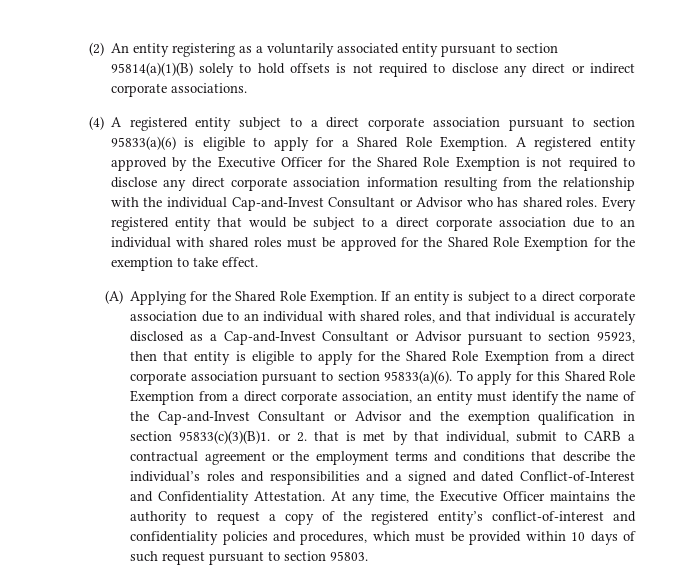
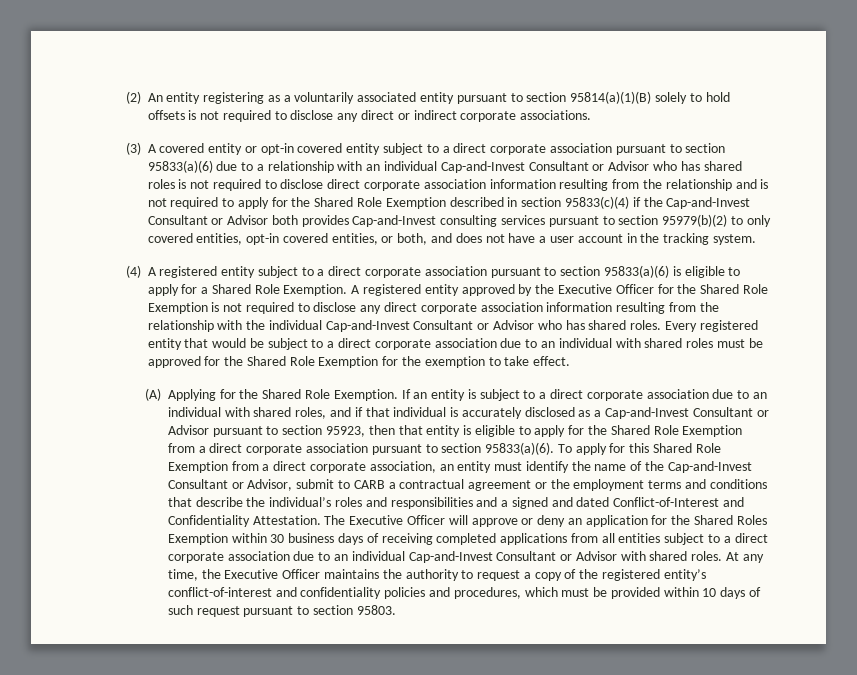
+ (3) A covered entity or opt-in covered entity subject to a direct corporate association pursuant to section 95833(a)(6) due to a relationship with an individual Cap-and-Invest Consultant or Advisor who has shared roles is not required to disclose direct corporate association information resulting from the relationship and is not required to apply for the Shared Role Exemption described in section 95833(c)(4) if the Cap-and-Invest Consultant or Advisor both provides Cap-and-Invest consulting services pursuant to section 95979(b)(2) to only covered entities, opt-in covered entities, or both, and does not have a user account in the tracking system.
- If an entity is subject to a direct corporate association due to an individual with shared roles, and that individual is accurately disclosed as a Cap-and-Invest Consultant or Advisor pursuant to section 95923, then that entity is eligible to apply for the Shared Role Exemption from a direct corporate association pursuant to section 95833(a)(6).
+ If an entity is subject to a direct corporate association due to an individual with shared roles, and if that individual is accurately disclosed as a Cap-and-Invest Consultant or Advisor pursuant to section 95923, then that entity is eligible to apply for the Shared Role Exemption from a direct corporate association pursuant to section 95833(a)(6).
- To apply for this Shared Role Exemption from a direct corporate association, an entity must identify the name of the Cap-and-Invest Consultant or Advisor and the exemption qualification in section 95833(c)(3)(B)1. or 2. that is met by that individual, submit to CARB a contractual agreement or the employment terms and conditions that describe the individual’s roles and responsibilities and a signed and dated Conflict-of-Interest and Confidentiality Attestation.
+ To apply for this Shared Role Exemption from a direct corporate association, an entity must identify the name of the Cap-and-Invest Consultant or Advisor, submit to CARB a contractual agreement or the employment terms and conditions that describe the individual’s roles and responsibilities and a signed and dated Conflict-of-Interest and Confidentiality Attestation.
+ The Executive Officer will approve or deny an application for the Shared Roles Exemption within 30 business days of receiving completed applications from all entities subject to a direct corporate association due to an individual Cap-and-Invest Consultant or Advisor with shared roles.

